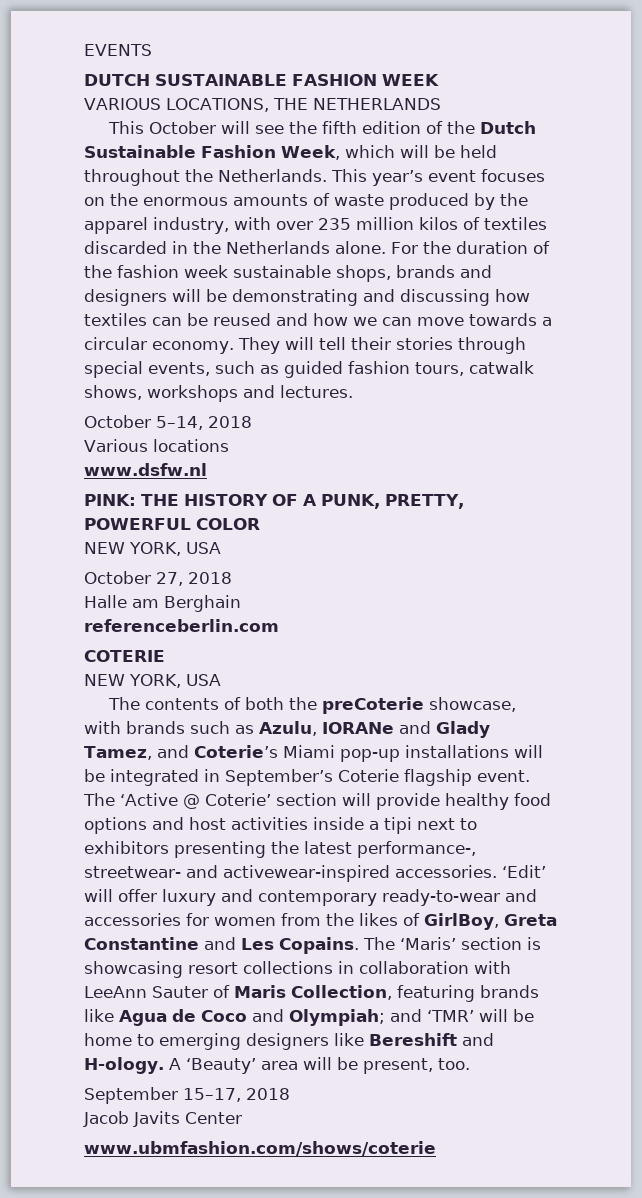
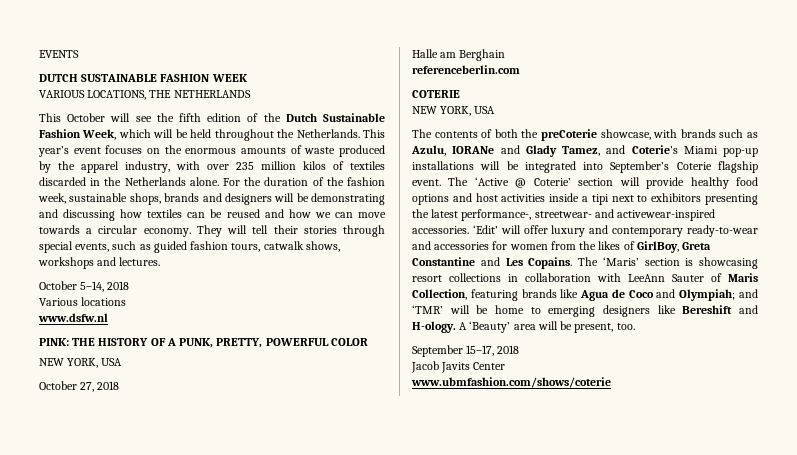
- For the duration of the fashion week sustainable shops, brands and designers will be demonstrating and discussing how textiles can be reused and how we can move towards a circular economy.
+ For the duration of the fashion week, sustainable shops, brands and designers will be demonstrating and discussing how textiles can be reused and how we can move towards a circular economy.
- The contents of both the preCoterie showcase, with brands such as Azulu, IORANe and Glady Tamez, and Coterie’s Miami pop-up installations will be integrated in September’s Coterie flagship event.
+ The contents of both the preCoterie showcase, with brands such as Azulu, IORANe and Glady Tamez, and Coterie’s Miami pop-up installations will be integrated into September’s Coterie flagship event.

